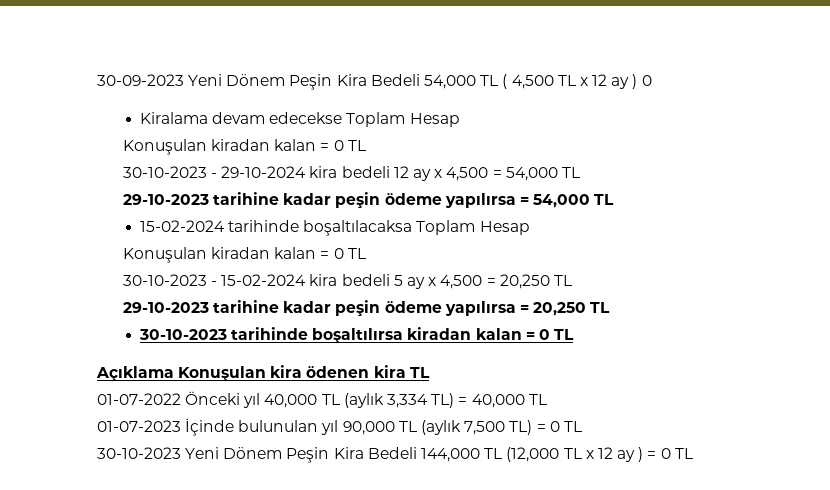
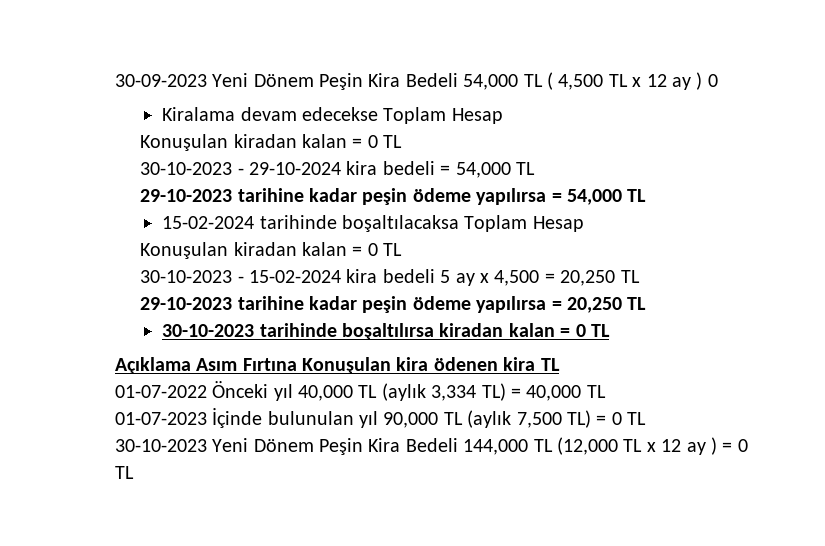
- 30-10-2023 - 29-10-2024 kira bedeli 12 ay x 4,500 = 54,000 TL
+ 30-10-2023 - 29-10-2024 kira bedeli = 54,000 TL
- Açıklama Konuşulan kira ödenen kira TL
+ Açıklama Asım Fırtına Konuşulan kira ödenen kira TL

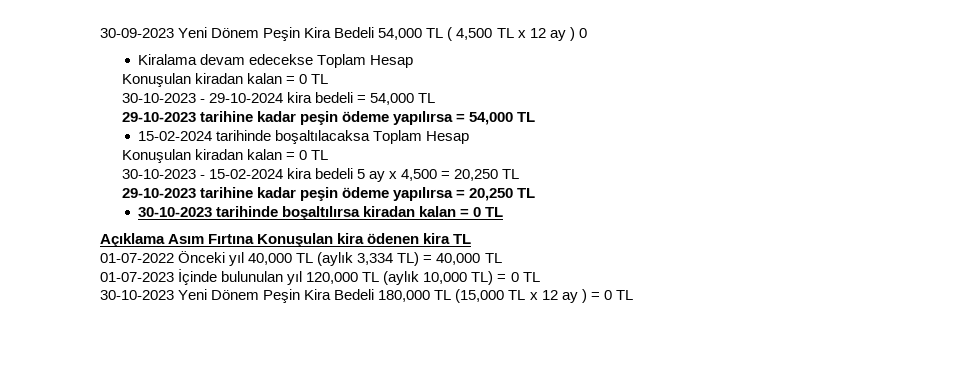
- 01-07-2023 İçinde bulunulan yıl 90,000 TL (aylık 7,500 TL) = 0 TL
+ 01-07-2023 İçinde bulunulan yıl 120,000 TL (aylık 10,000 TL) = 0 TL
- 30-10-2023 Yeni Dönem Peşin Kira Bedeli 144,000 TL (12,000 TL x 12 ay ) = 0 TL
+ 30-10-2023 Yeni Dönem Peşin Kira Bedeli 180,000 TL (15,000 TL x 12 ay ) = 0 TL

